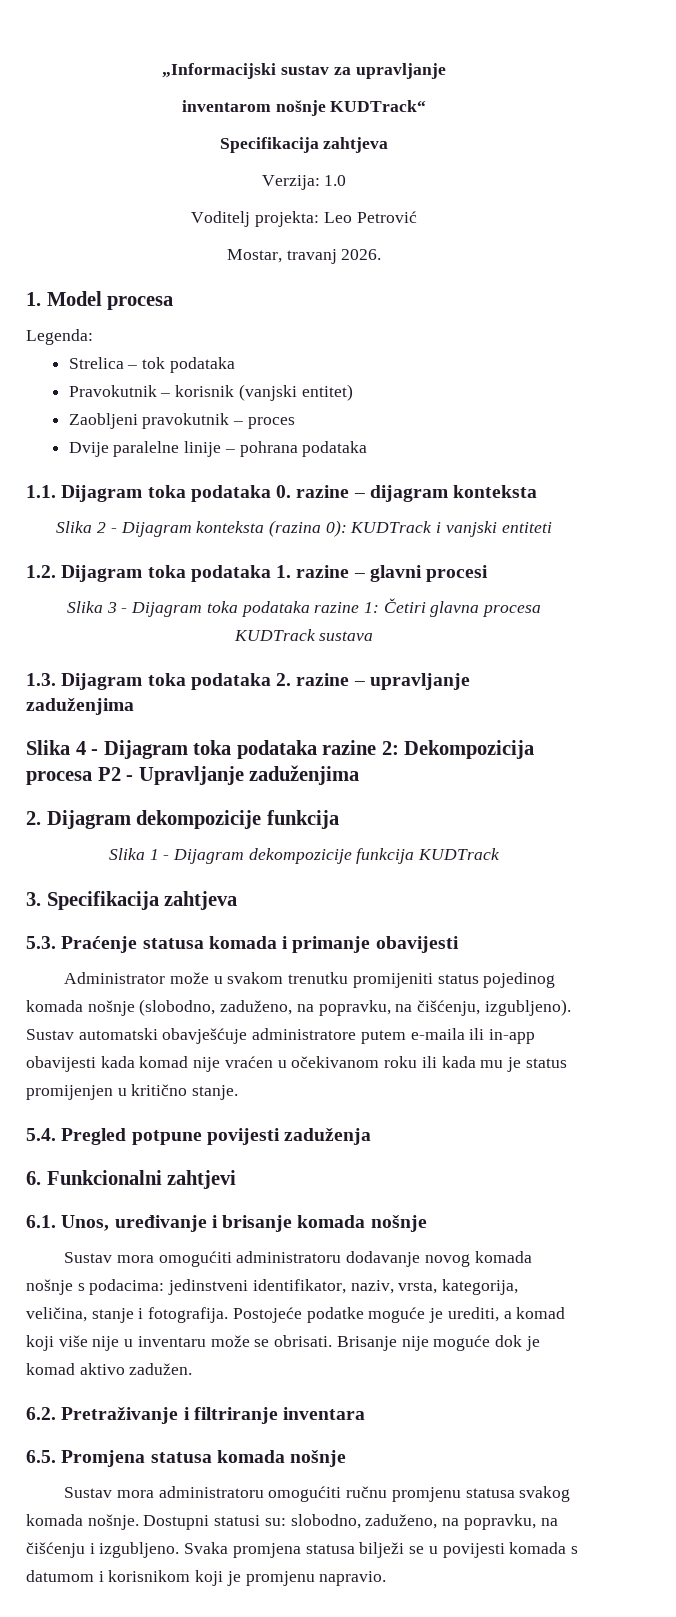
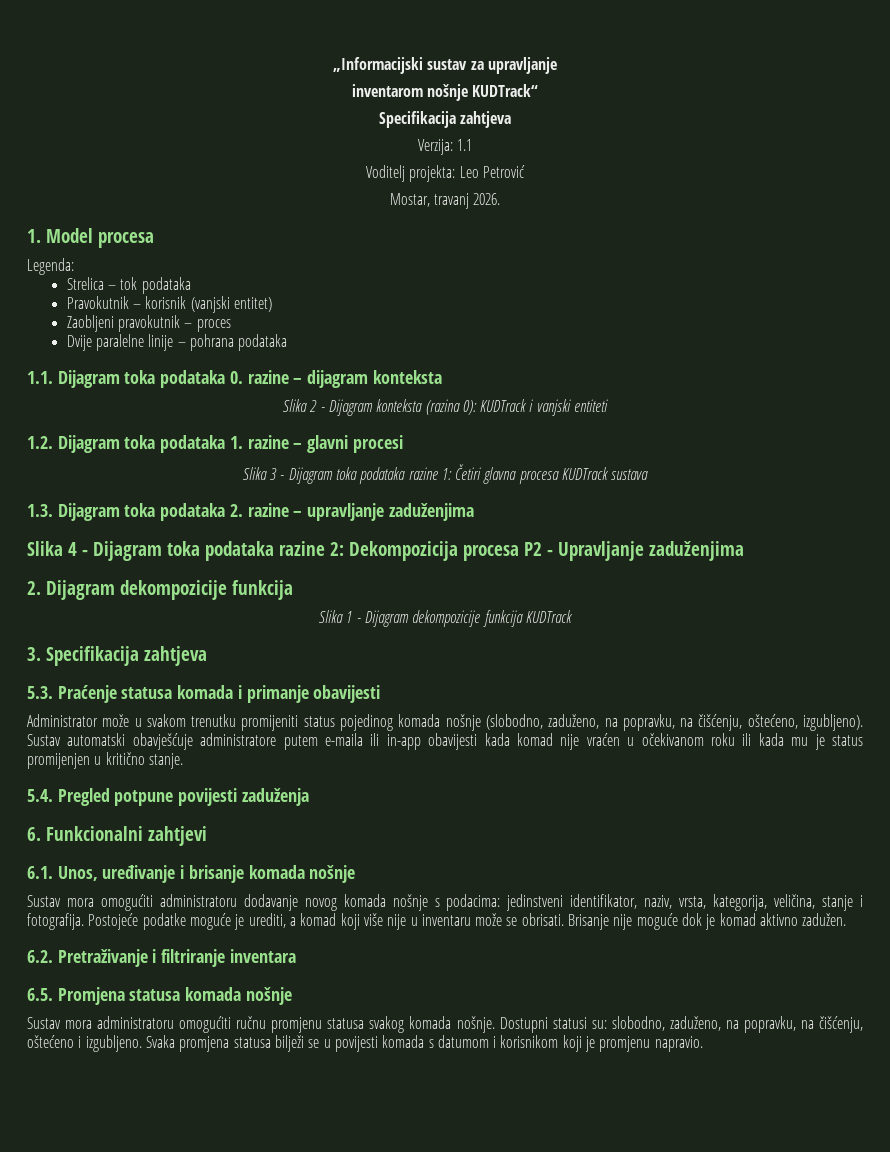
- Verzija: 1.0
+ Verzija: 1.1
- Administrator može u svakom trenutku promijeniti status pojedinog komada nošnje (slobodno, zaduženo, na popravku, na čišćenju, izgubljeno).
+ Administrator može u svakom trenutku promijeniti status pojedinog komada nošnje (slobodno, zaduženo, na popravku, na čišćenju, oštećeno, izgubljeno).
- Brisanje nije moguće dok je komad aktivo zadužen.
+ Brisanje nije moguće dok je komad aktivno zadužen.
- Dostupni statusi su: slobodno, zaduženo, na popravku, na čišćenju i izgubljeno.
+ Dostupni statusi su: slobodno, zaduženo, na popravku, na čišćenju, oštećeno i izgubljeno.

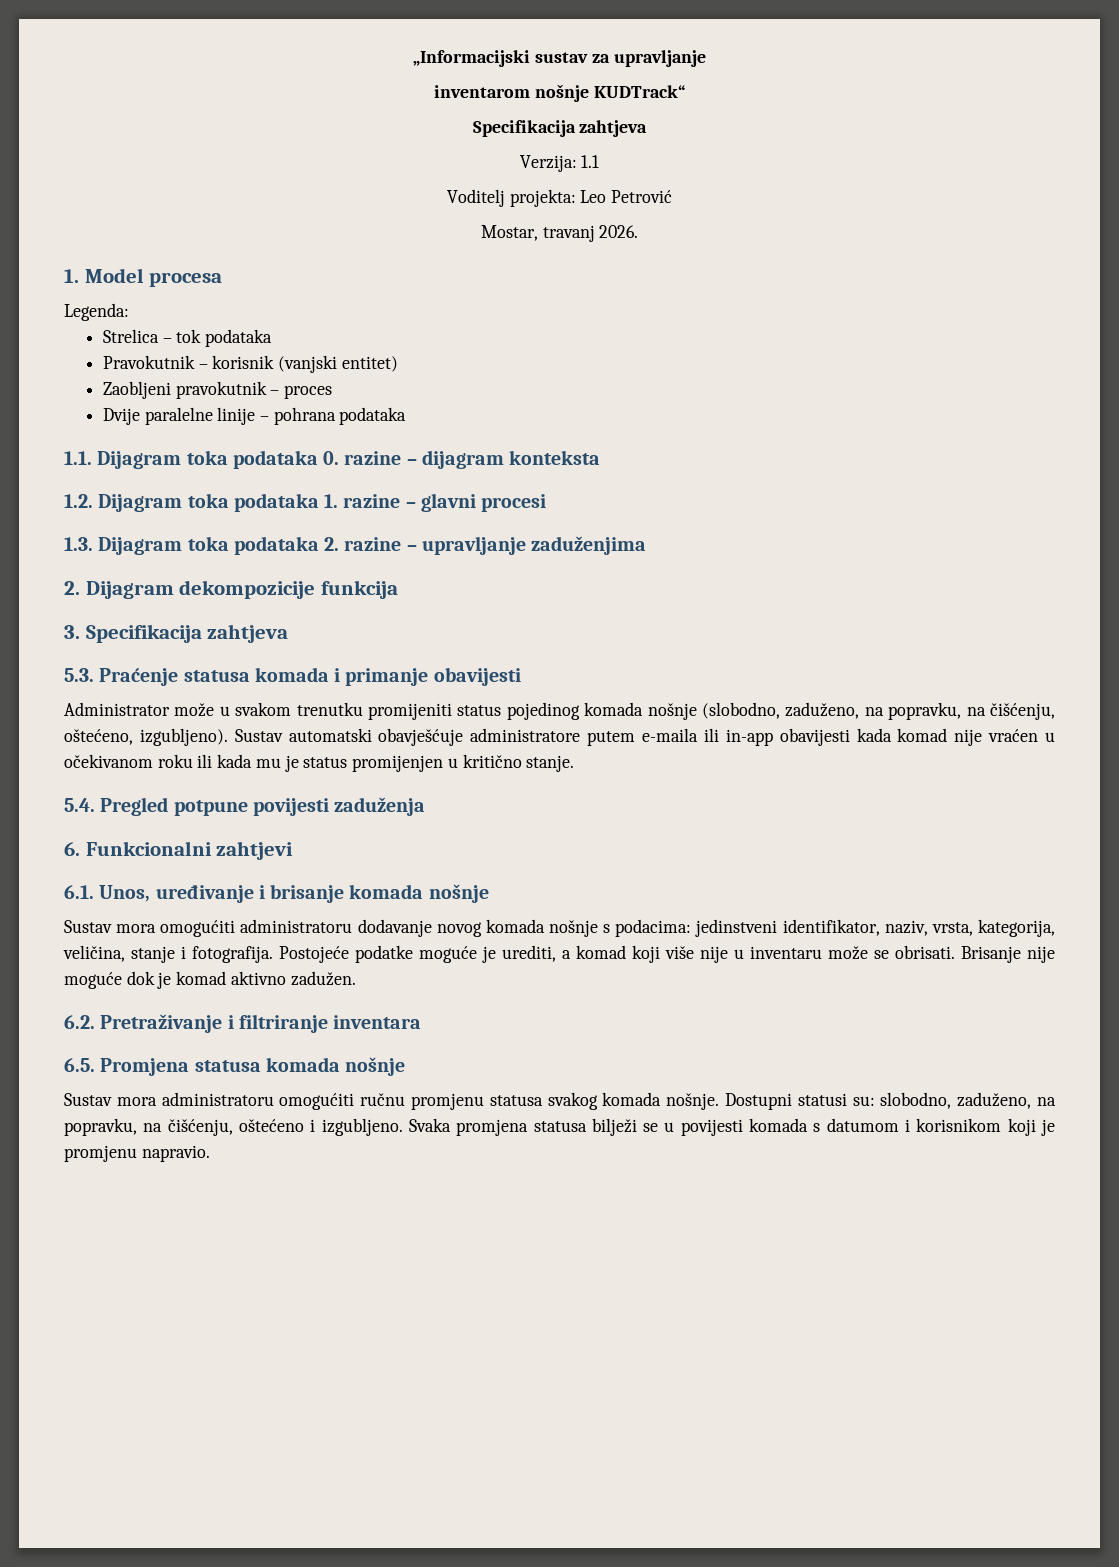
- Slika 2 - Dijagram konteksta (razina 0): KUDTrack i vanjski entiteti
- Slika 3 - Dijagram toka podataka razine 1: Četiri glavna procesa KUDTrack sustava
- Slika 4 - Dijagram toka podataka razine 2: Dekompozicija procesa P2 - Upravljanje zaduženjima
  2. Dijagram dekompozicije funkcija
- Slika 1 - Dijagram dekompozicije funkcija KUDTrack

